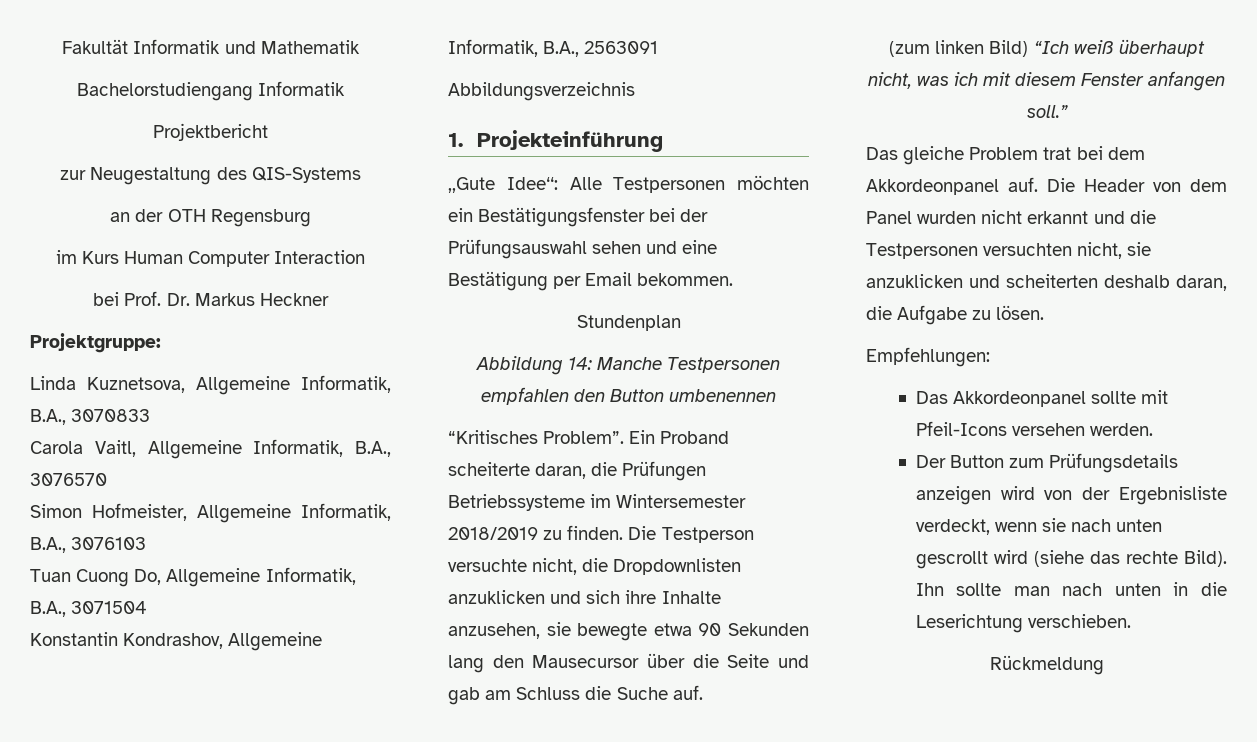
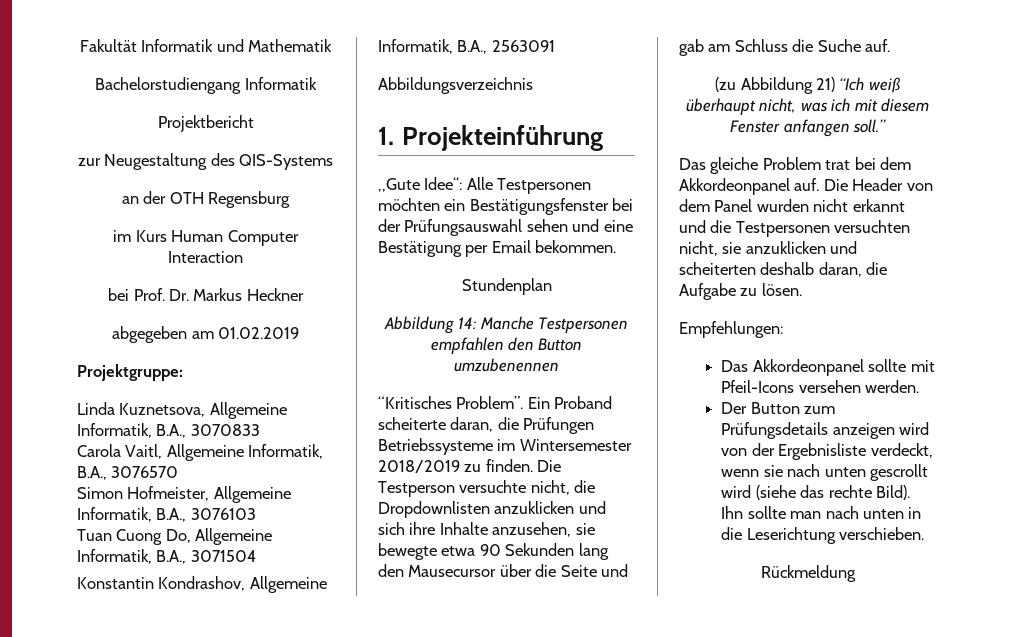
+ abgegeben am 01.02.2019
- Abbildung 14: Manche Testpersonen empfahlen den Button umbenennen
+ Abbildung 14: Manche Testpersonen empfahlen den Button umzubenennen
- (zum linken Bild) “Ich weiß überhaupt nicht, was ich mit diesem Fenster anfangen soll.”
+ (zu Abbildung 21) “Ich weiß überhaupt nicht, was ich mit diesem Fenster anfangen soll.”

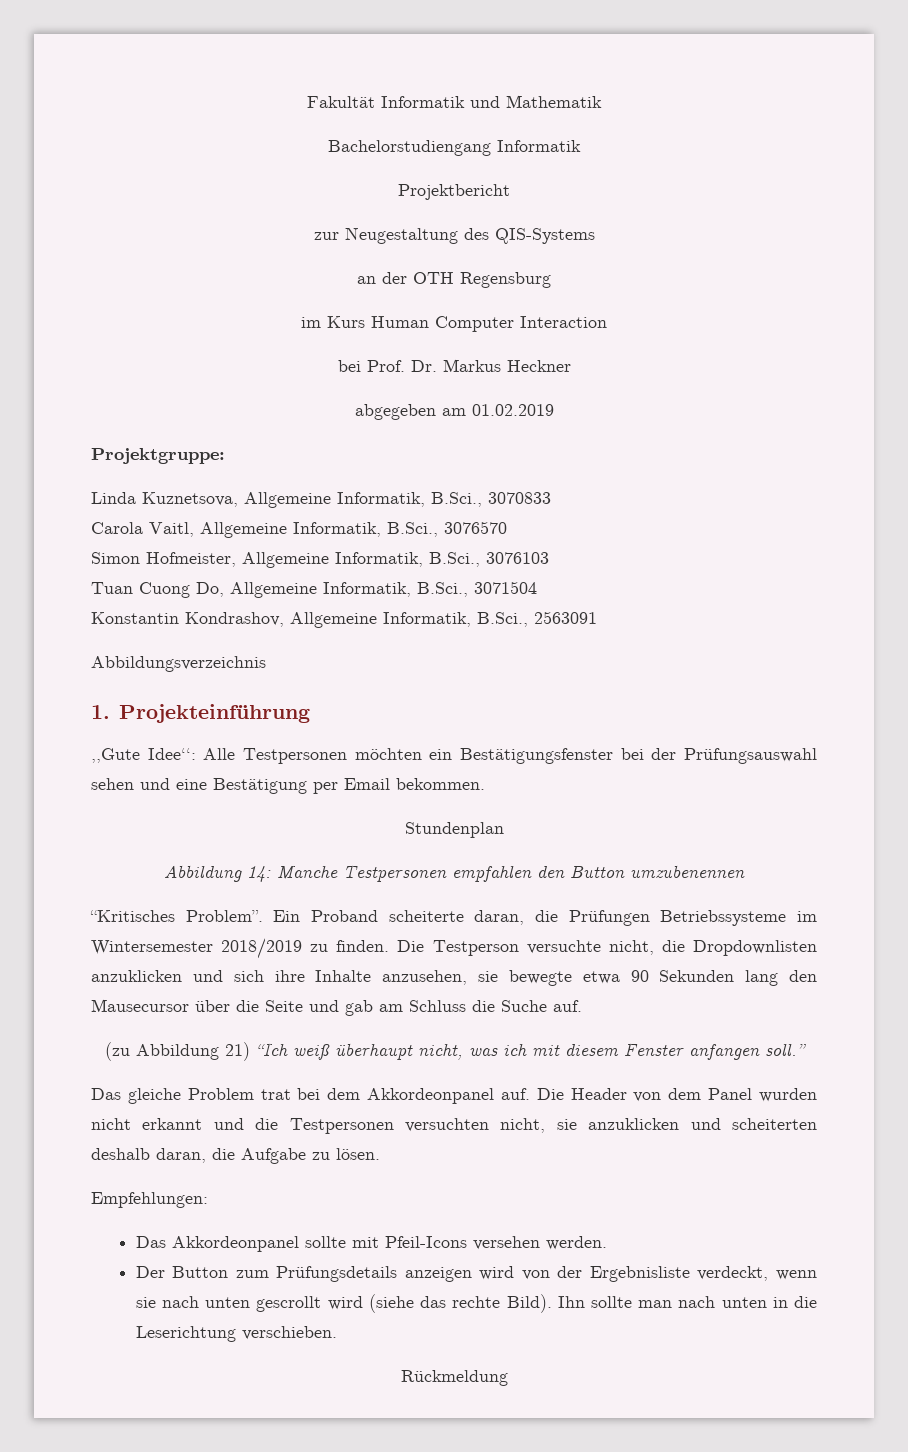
- Linda Kuznetsova, Allgemeine Informatik, B.A., 3070833
+ Linda Kuznetsova, Allgemeine Informatik, B.Sci., 3070833
- Carola Vaitl, Allgemeine Informatik, B.A., 3076570
+ Carola Vaitl, Allgemeine Informatik, B.Sci., 3076570
- Simon Hofmeister, Allgemeine Informatik, B.A., 3076103
+ Simon Hofmeister, Allgemeine Informatik, B.Sci., 3076103
- Tuan Cuong Do, Allgemeine Informatik, B.A., 3071504
+ Tuan Cuong Do, Allgemeine Informatik, B.Sci., 3071504
- Konstantin Kondrashov, Allgemeine Informatik, B.A., 2563091
+ Konstantin Kondrashov, Allgemeine Informatik, B.Sci., 2563091

